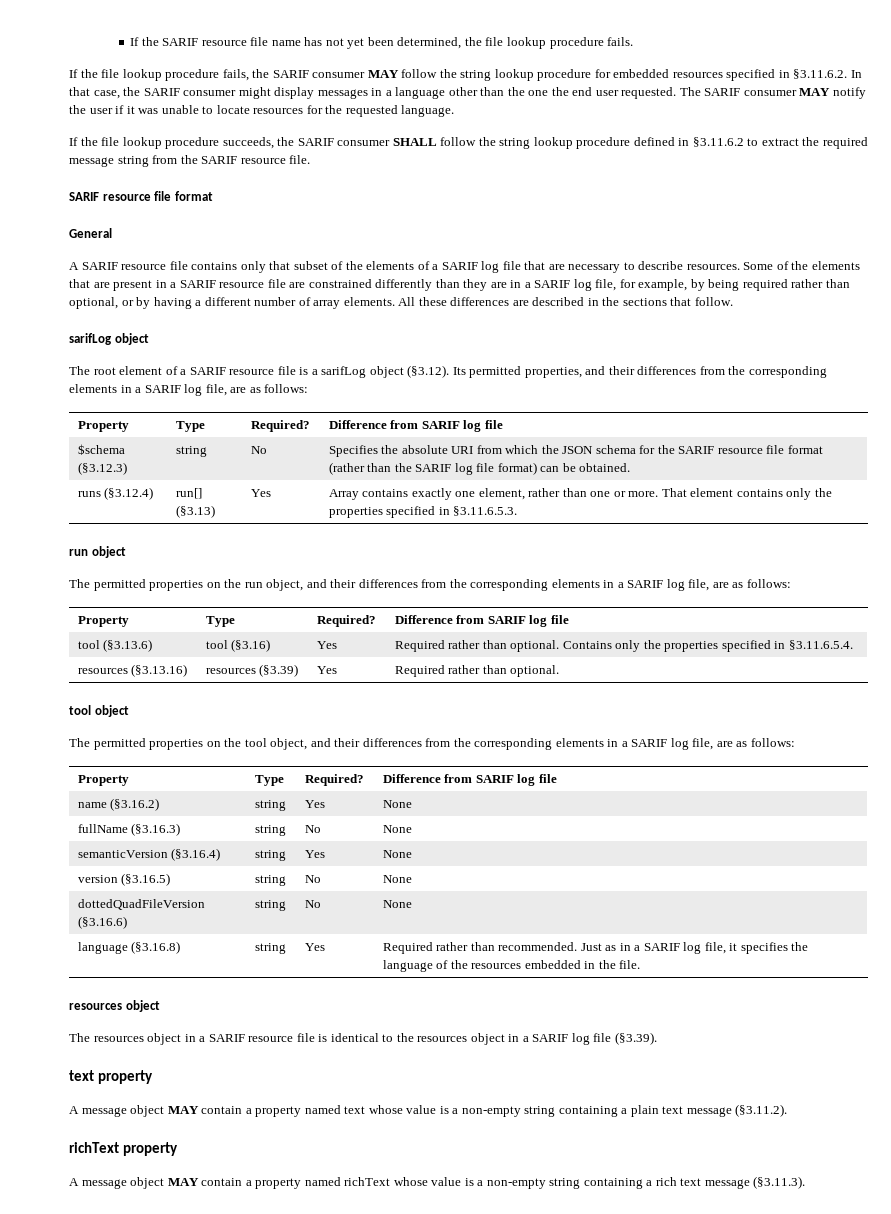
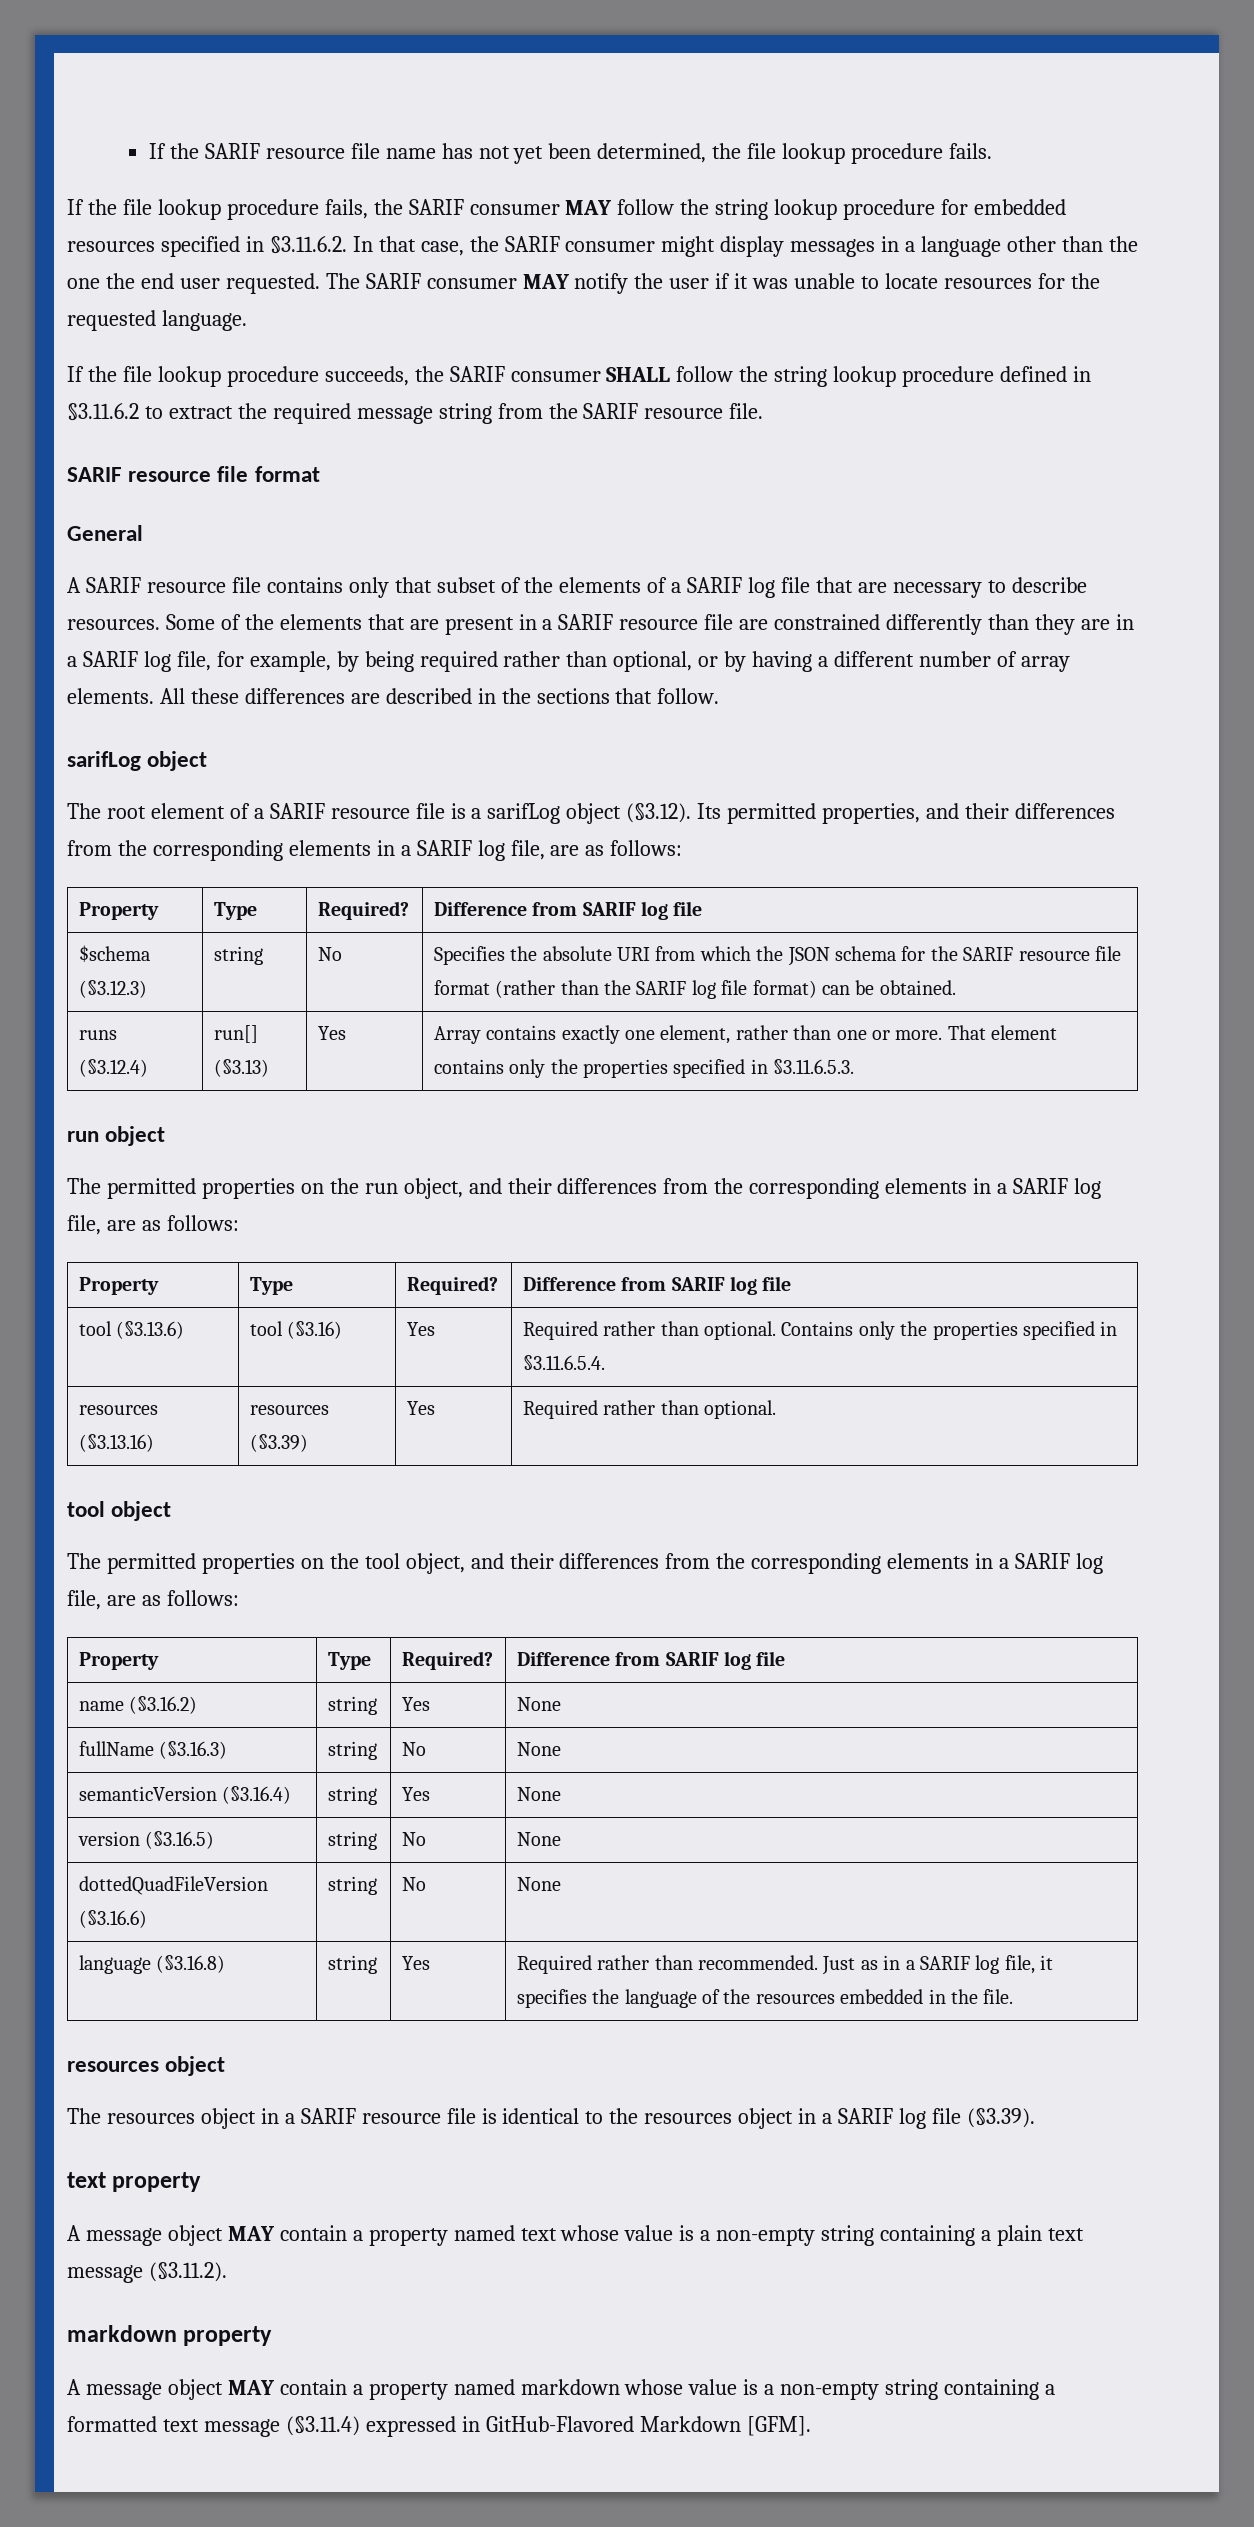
- richText property
- A message object MAY contain a property named richText whose value is a non-empty string containing a rich text message (§3.11.3).
+ markdown property
+ A message object MAY contain a property named markdown whose value is a non-empty string containing a formatted text message (§3.11.4) expressed in GitHub-Flavored Markdown [GFM].

